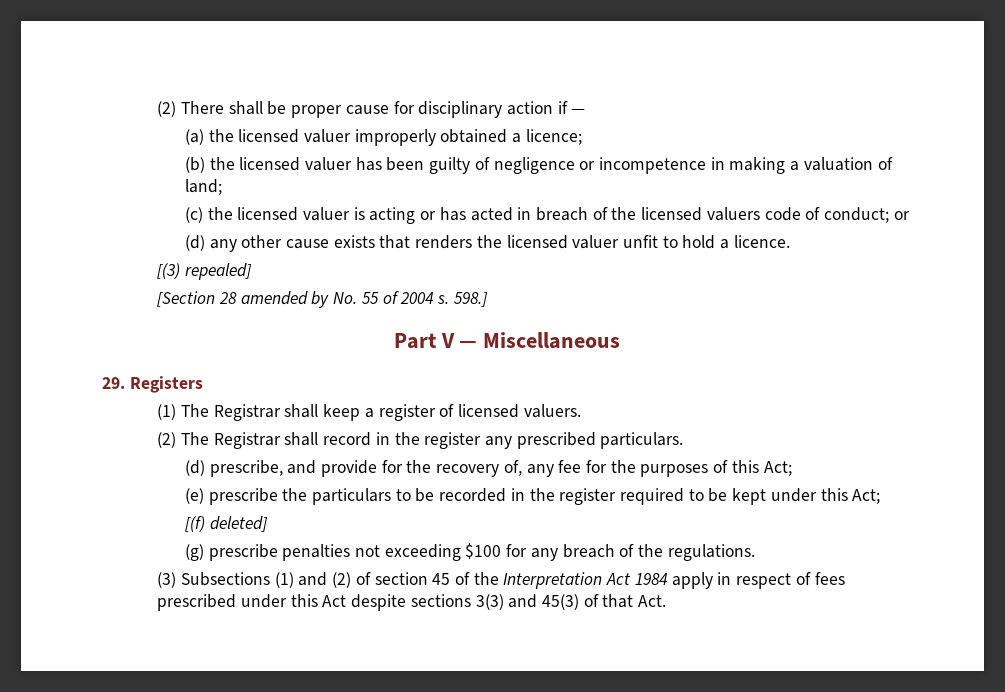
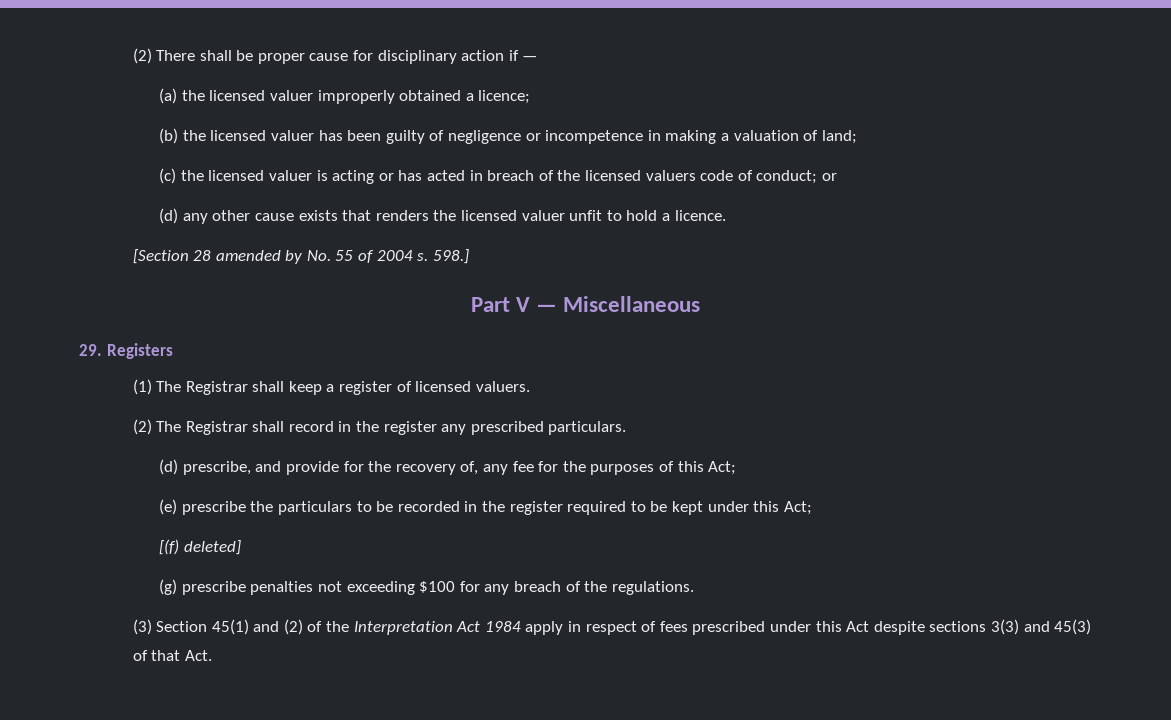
- [(3) repealed]
- (3) Subsections (1) and (2) of section 45 of the Interpretation Act 1984 apply in respect of fees prescribed under this Act despite sections 3(3) and 45(3) of that Act.
+ (3) Section 45(1) and (2) of the Interpretation Act 1984 apply in respect of fees prescribed under this Act despite sections 3(3) and 45(3) of that Act.

